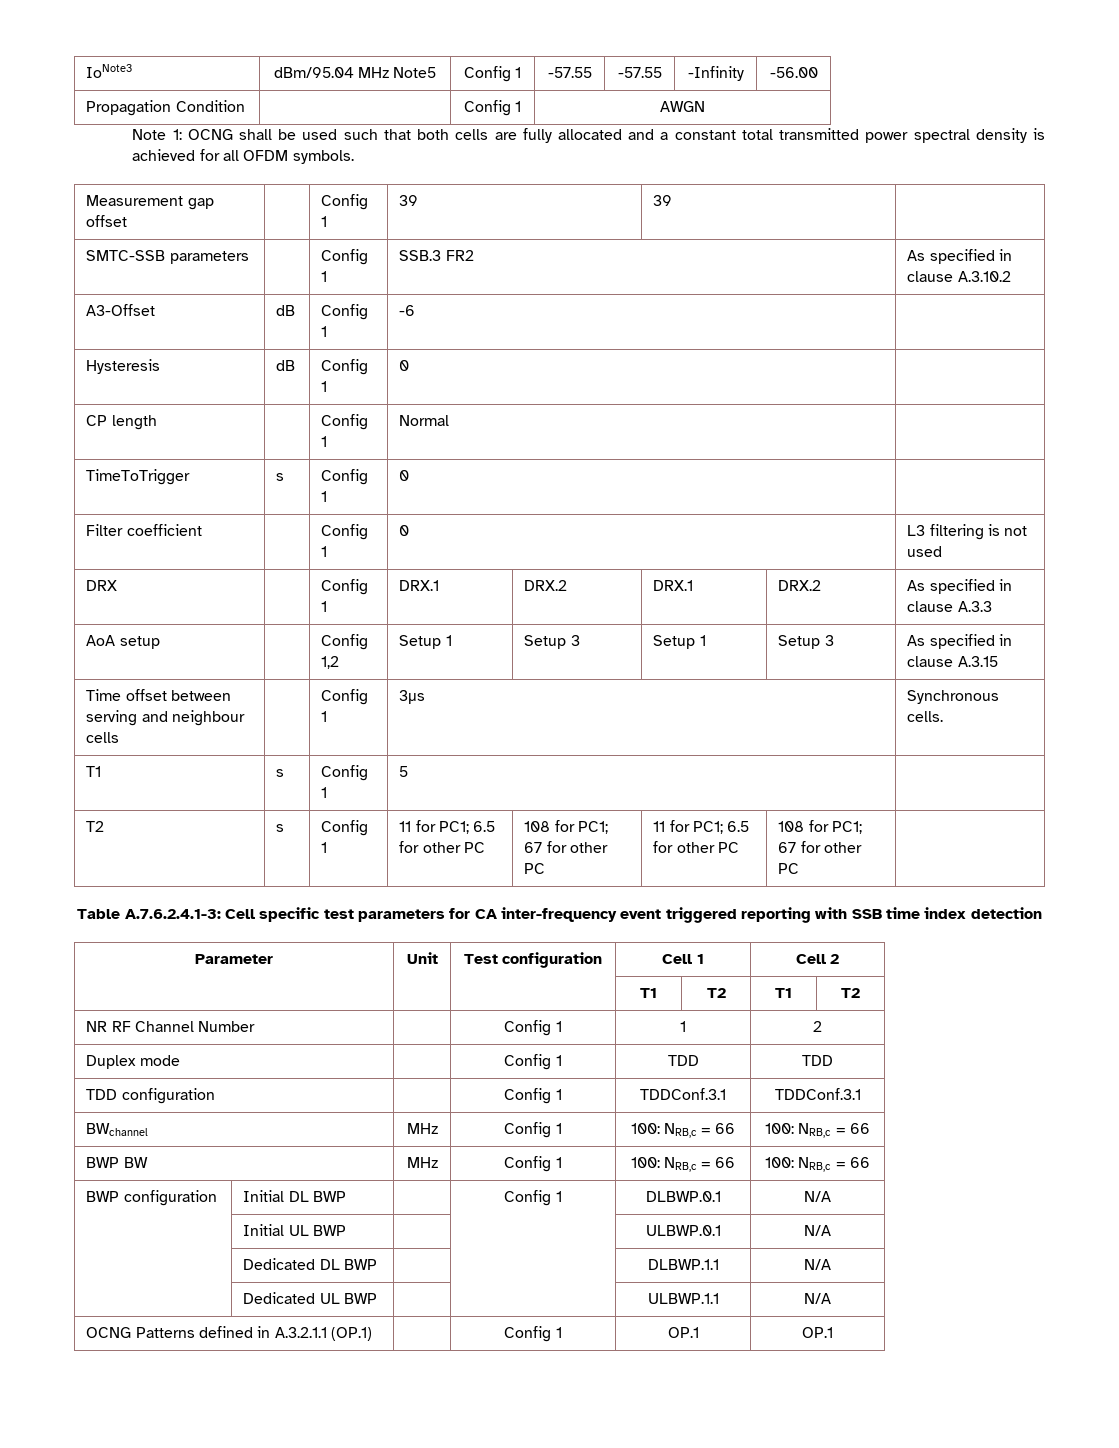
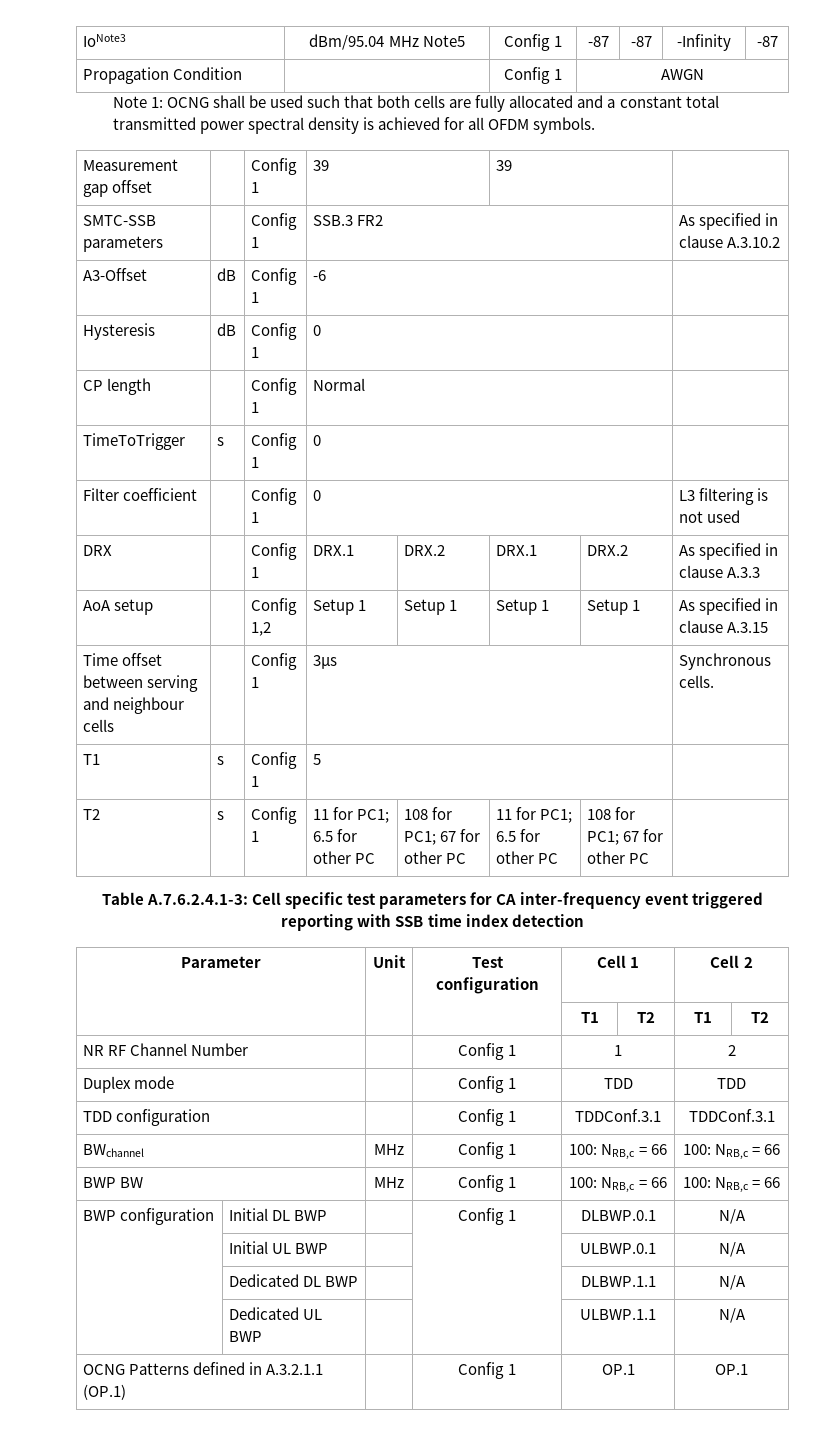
- IoNote3 | dBm/95.04 MHz Note5 | Config 1 | -57.55 | -57.55 | -Infinity | -56.00
+ IoNote3 | dBm/95.04 MHz Note5 | Config 1 | -87 | -87 | -Infinity | -87
- AoA setup | | Config 1,2 | Setup 1 | Setup 3 | Setup 1 | Setup 3 | As specified in clause A.3.15
+ AoA setup | | Config 1,2 | Setup 1 | Setup 1 | Setup 1 | Setup 1 | As specified in clause A.3.15

